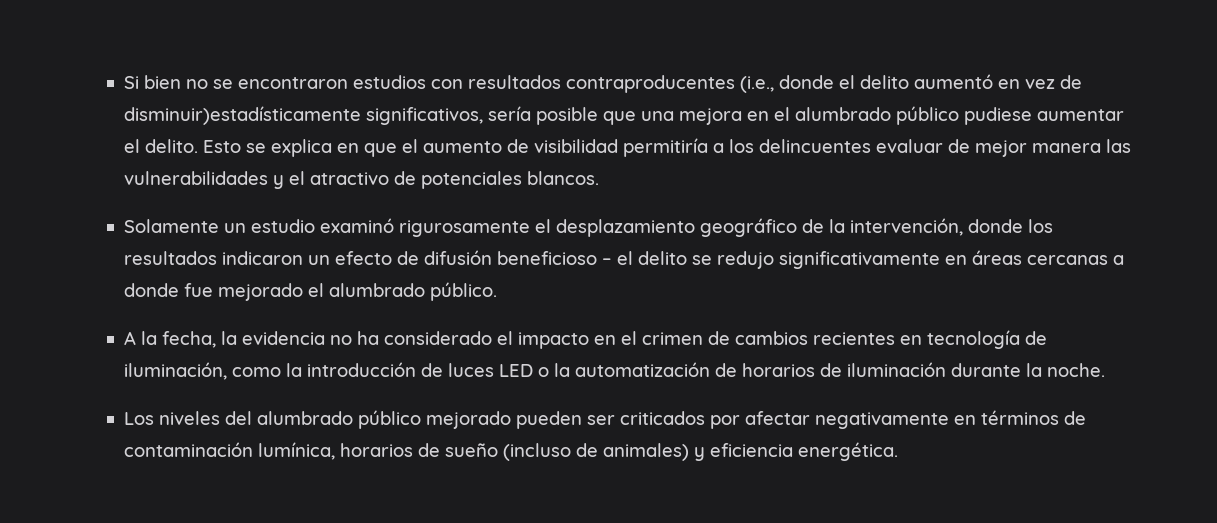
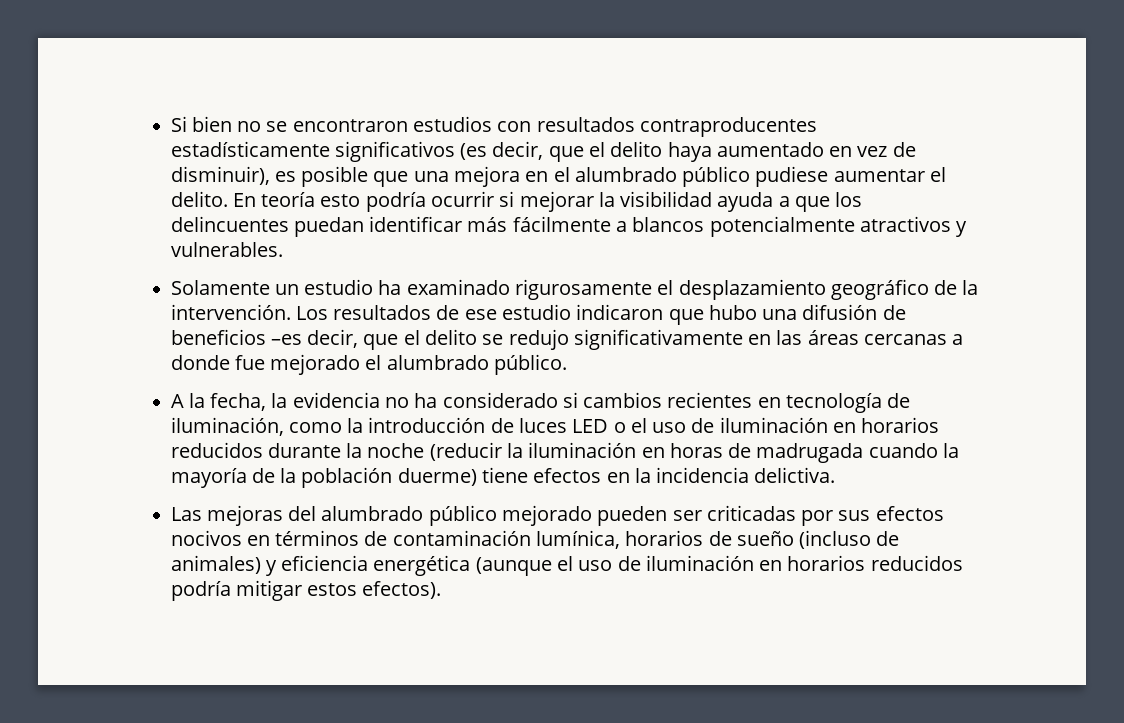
- Si bien no se encontraron estudios con resultados contraproducentes (i.e., donde el delito aumentó en vez de disminuir)estadísticamente significativos, sería posible que una mejora en el alumbrado público pudiese aumentar el delito.
+ Si bien no se encontraron estudios con resultados contraproducentes estadísticamente significativos (es decir, que el delito haya aumentado en vez de disminuir), es posible que una mejora en el alumbrado público pudiese aumentar el delito.
- Esto se explica en que el aumento de visibilidad permitiría a los delincuentes evaluar de mejor manera las vulnerabilidades y el atractivo de potenciales blancos.
+ En teoría esto podría ocurrir si mejorar la visibilidad ayuda a que los delincuentes puedan identificar más fácilmente a blancos potencialmente atractivos y vulnerables.
- Solamente un estudio examinó rigurosamente el desplazamiento geográfico de la intervención, donde los resultados indicaron un efecto de difusión beneficioso – el delito se redujo significativamente en áreas cercanas a donde fue mejorado el alumbrado público.
+ Solamente un estudio ha examinado rigurosamente el desplazamiento geográfico de la intervención. Los resultados de ese estudio indicaron que hubo una difusión de beneficios –es decir, que el delito se redujo significativamente en las áreas cercanas a donde fue mejorado el alumbrado público.
- A la fecha, la evidencia no ha considerado el impacto en el crimen de cambios recientes en tecnología de iluminación, como la introducción de luces LED o la automatización de horarios de iluminación durante la noche.
- Los niveles del alumbrado público mejorado pueden ser criticados por afectar negativamente en términos de contaminación lumínica, horarios de sueño (incluso de animales) y eficiencia energética.
+ A la fecha, la evidencia no ha considerado si cambios recientes en tecnología de iluminación, como la introducción de luces LED o el uso de iluminación en horarios reducidos durante la noche (reducir la iluminación en horas de madrugada cuando la mayoría de la población duerme) tiene efectos en la incidencia delictiva.
+ Las mejoras del alumbrado público mejorado pueden ser criticadas por sus efectos nocivos en términos de contaminación lumínica, horarios de sueño (incluso de animales) y eficiencia energética (aunque el uso de iluminación en horarios reducidos podría mitigar estos efectos).

